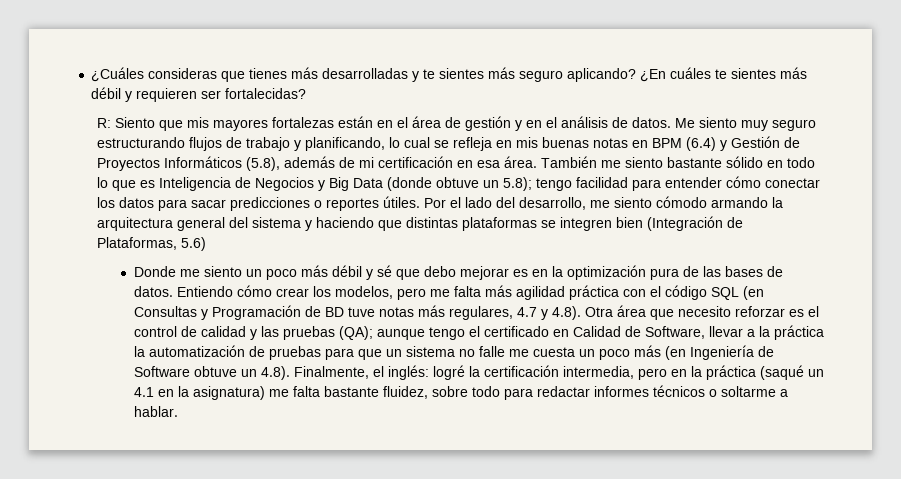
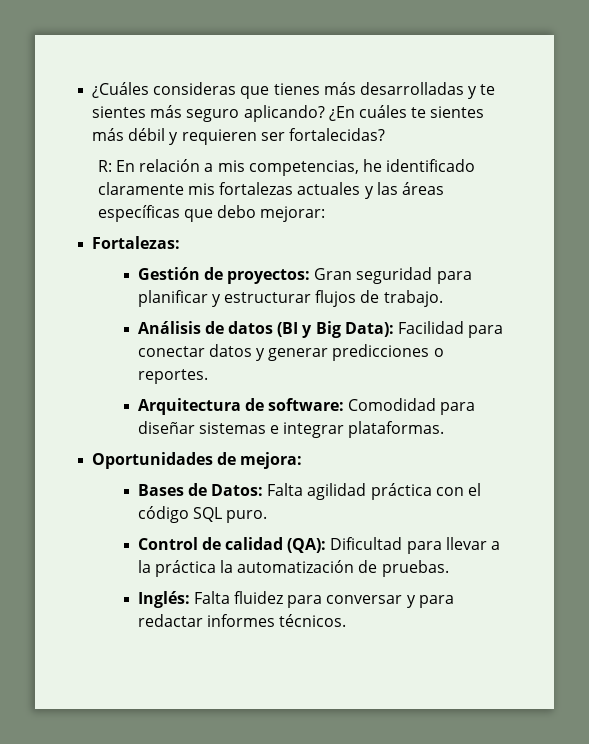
- R: Siento que mis mayores fortalezas están en el área de gestión y en el análisis de datos. Me siento muy seguro estructurando flujos de trabajo y planificando, lo cual se refleja en mis buenas notas en BPM (6.4) y Gestión de Proyectos Informáticos (5.8), además de mi certificación en esa área. También me siento bastante sólido en todo lo que es Inteligencia de Negocios y Big Data (donde obtuve un 5.8); tengo facilidad para entender cómo conectar los datos para sacar predicciones o reportes útiles. Por el lado del desarrollo, me siento cómodo armando la arquitectura general del sistema y haciendo que distintas plataformas se integren bien (Integración de Plataformas, 5.6)
- Donde me siento un poco más débil y sé que debo mejorar es en la optimización pura de las bases de datos. Entiendo cómo crear los modelos, pero me falta más agilidad práctica con el código SQL (en Consultas y Programación de BD tuve notas más regulares, 4.7 y 4.8). Otra área que necesito reforzar es el control de calidad y las pruebas (QA); aunque tengo el certificado en Calidad de Software, llevar a la práctica la automatización de pruebas para que un sistema no falle me cuesta un poco más (en Ingeniería de Software obtuve un 4.8). Finalmente, el inglés: logré la certificación intermedia, pero en la práctica (saqué un 4.1 en la asignatura) me falta bastante fluidez, sobre todo para redactar informes técnicos o soltarme a hablar.
+ R: En relación a mis competencias, he identificado claramente mis fortalezas actuales y las áreas específicas que debo mejorar:
+ Fortalezas:
+ Gestión de proyectos: Gran seguridad para planificar y estructurar flujos de trabajo.
+ Análisis de datos (BI y Big Data): Facilidad para conectar datos y generar predicciones o reportes.
+ Arquitectura de software: Comodidad para diseñar sistemas e integrar plataformas.
+ Oportunidades de mejora:
+ Bases de Datos: Falta agilidad práctica con el código SQL puro.
+ Control de calidad (QA): Dificultad para llevar a la práctica la automatización de pruebas.
+ Inglés: Falta fluidez para conversar y para redactar informes técnicos.

